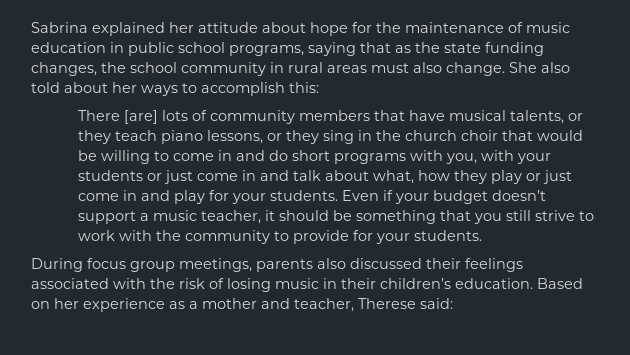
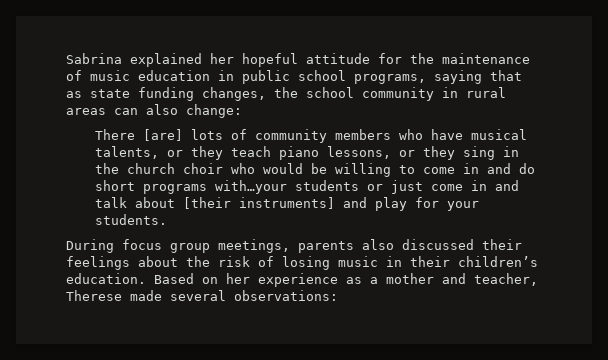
- Sabrina explained her attitude about hope for the maintenance of music education in public school programs, saying that as the state funding changes, the school community in rural areas must also change. She also told about her ways to accomplish this:
+ Sabrina explained her hopeful attitude for the maintenance of music education in public school programs, saying that as state funding changes, the school community in rural areas can also change:
- There [are] lots of community members that have musical talents, or they teach piano lessons, or they sing in the church choir that would be willing to come in and do short programs with you, with your students or just come in and talk about what, how they play or just come in and play for your students. Even if your budget doesn’t support a music teacher, it should be something that you still strive to work with the community to provide for your students.
+ There [are] lots of community members who have musical talents, or they teach piano lessons, or they sing in the church choir who would be willing to come in and do short programs with…your students or just come in and talk about [their instruments] and play for your students.
- During focus group meetings, parents also discussed their feelings associated with the risk of losing music in their children’s education.
+ During focus group meetings, parents also discussed their feelings about the risk of losing music in their children’s education.
- Based on her experience as a mother and teacher, Therese said:
+ Based on her experience as a mother and teacher, Therese made several observations:

